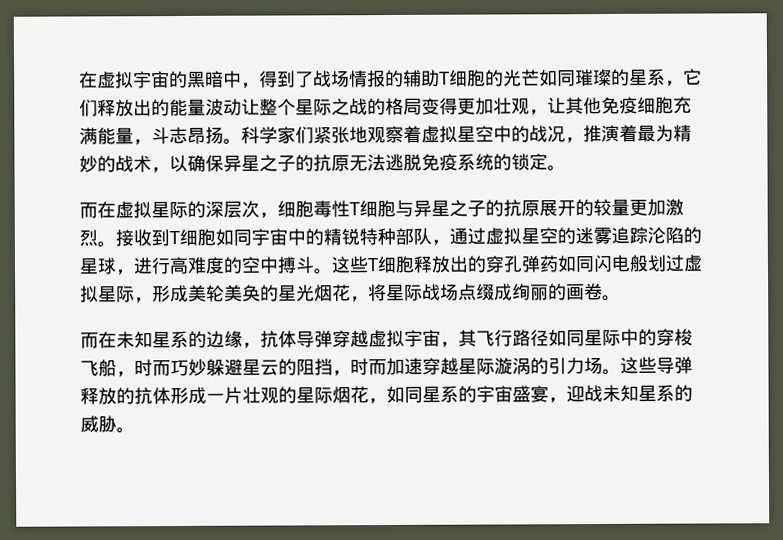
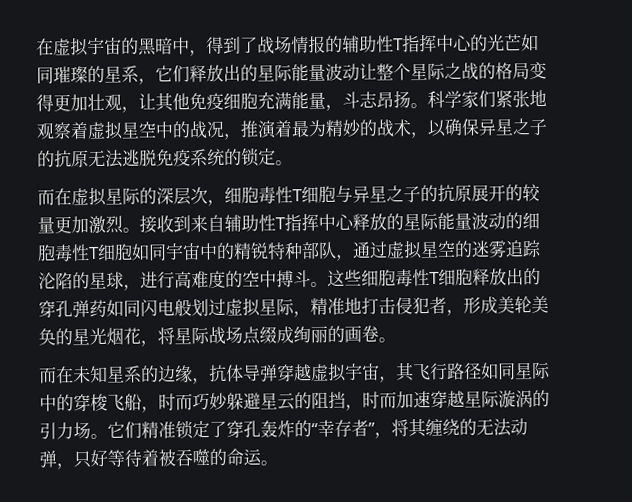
- 在虚拟宇宙的黑暗中，得到了战场情报的辅助T细胞的光芒如同璀璨的星系，它们释放出的能量波动让整个星际之战的格局变得更加壮观，让其他免疫细胞充满能量，斗志昂扬。
+ 在虚拟宇宙的黑暗中，得到了战场情报的辅助性T指挥中心的光芒如同璀璨的星系，它们释放出的星际能量波动让整个星际之战的格局变得更加壮观，让其他免疫细胞充满能量，斗志昂扬。
- 接收到T细胞如同宇宙中的精锐特种部队，通过虚拟星空的迷雾追踪沦陷的星球，进行高难度的空中搏斗。
+ 接收到来自辅助性T指挥中心释放的星际能量波动的细胞毒性T细胞如同宇宙中的精锐特种部队，通过虚拟星空的迷雾追踪沦陷的星球，进行高难度的空中搏斗。
- 这些T细胞释放出的穿孔弹药如同闪电般划过虚拟星际，形成美轮美奂的星光烟花，将星际战场点缀成绚丽的画卷。
+ 这些细胞毒性T细胞释放出的穿孔弹药如同闪电般划过虚拟星际，精准地打击侵犯者，形成美轮美奂的星光烟花，将星际战场点缀成绚丽的画卷。
- 这些导弹释放的抗体形成一片壮观的星际烟花，如同星系的宇宙盛宴，迎战未知星系的威胁。
+ 它们精准锁定了穿孔轰炸的“幸存者”，将其缠绕的无法动弹，只好等待着被吞噬的命运。

